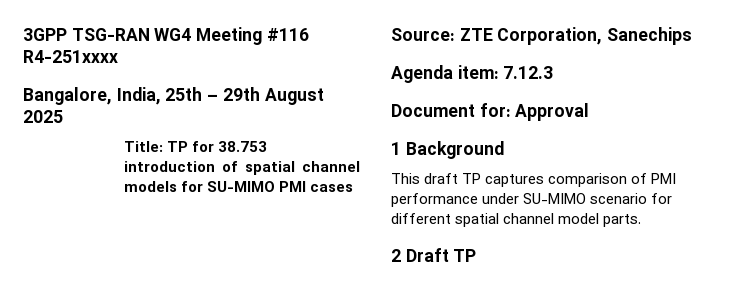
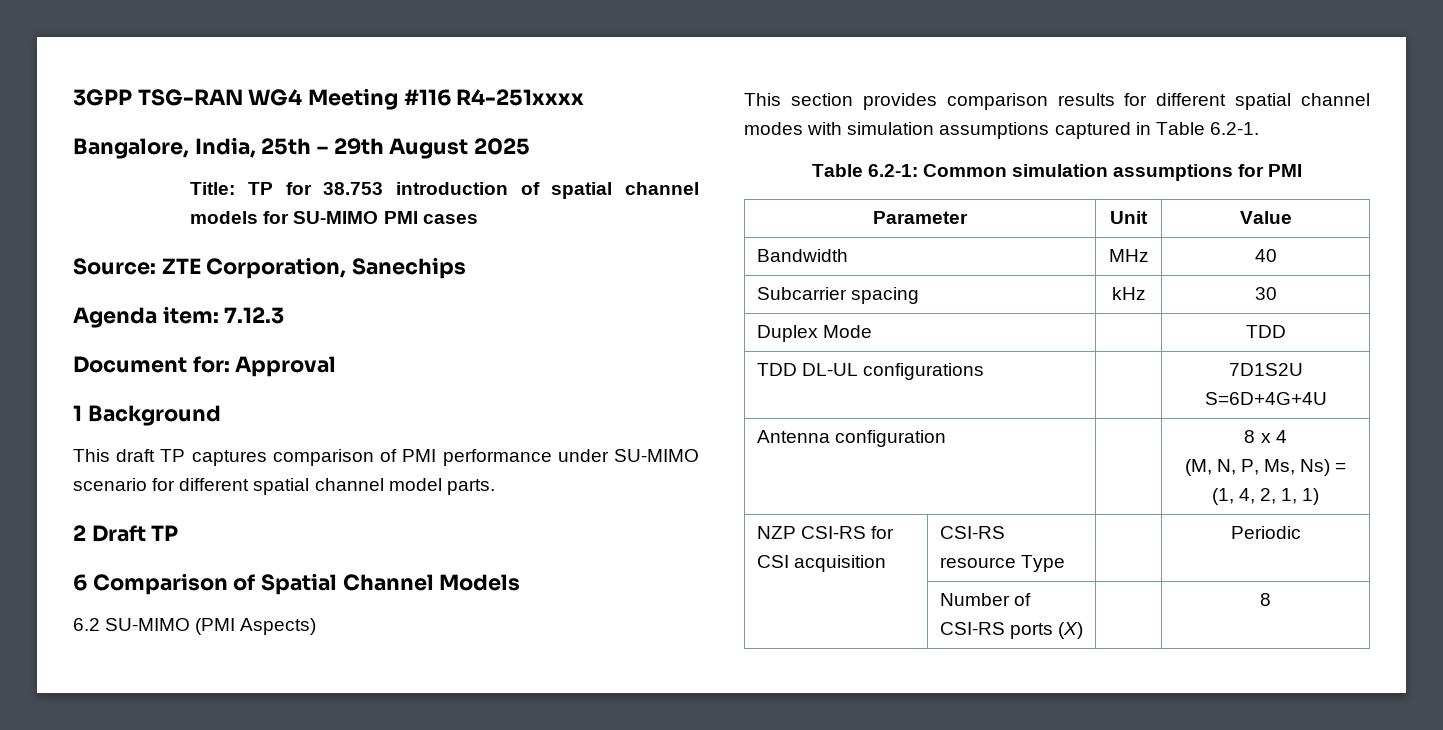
+ 6 Comparison of Spatial Channel Models
+ 6.2 SU-MIMO (PMI Aspects)
+ This section provides comparison results for different spatial channel modes with simulation assumptions captured in Table 6.2-1.
+ Table 6.2-1: Common simulation assumptions for PMI
+ Parameter | Unit | Value
+ Bandwidth | MHz | 40
+ Subcarrier spacing | kHz | 30
+ Duplex Mode | | TDD
+ TDD DL-UL configurations | | 7D1S2U S=6D+4G+4U
+ Antenna configuration | | 8 x 4
+ (M, N, P, Ms, Ns) = (1, 4, 2, 1, 1)
+ NZP CSI-RS for CSI acquisition | CSI-RS resource Type | | Periodic
+ | Number of CSI-RS ports (X) | | 8

